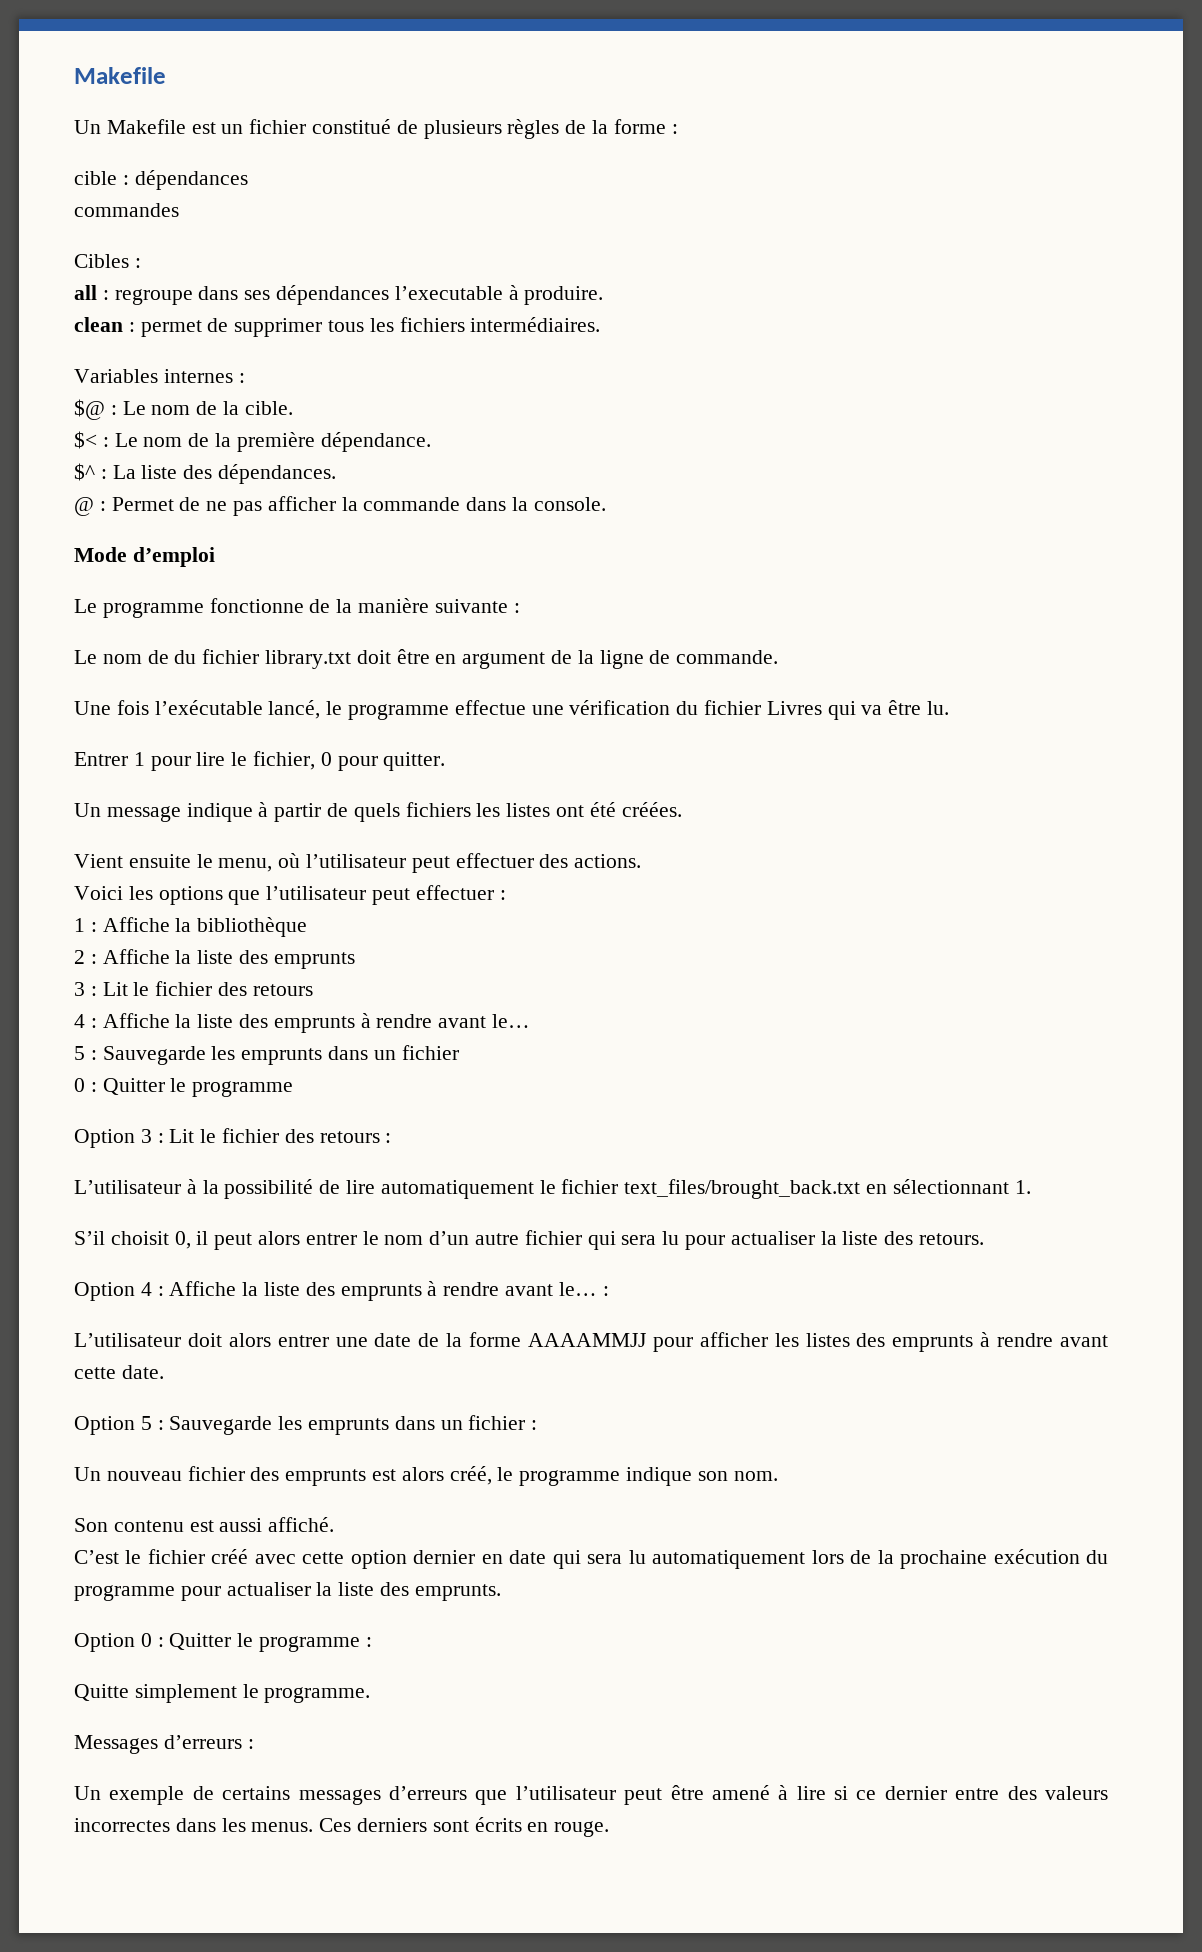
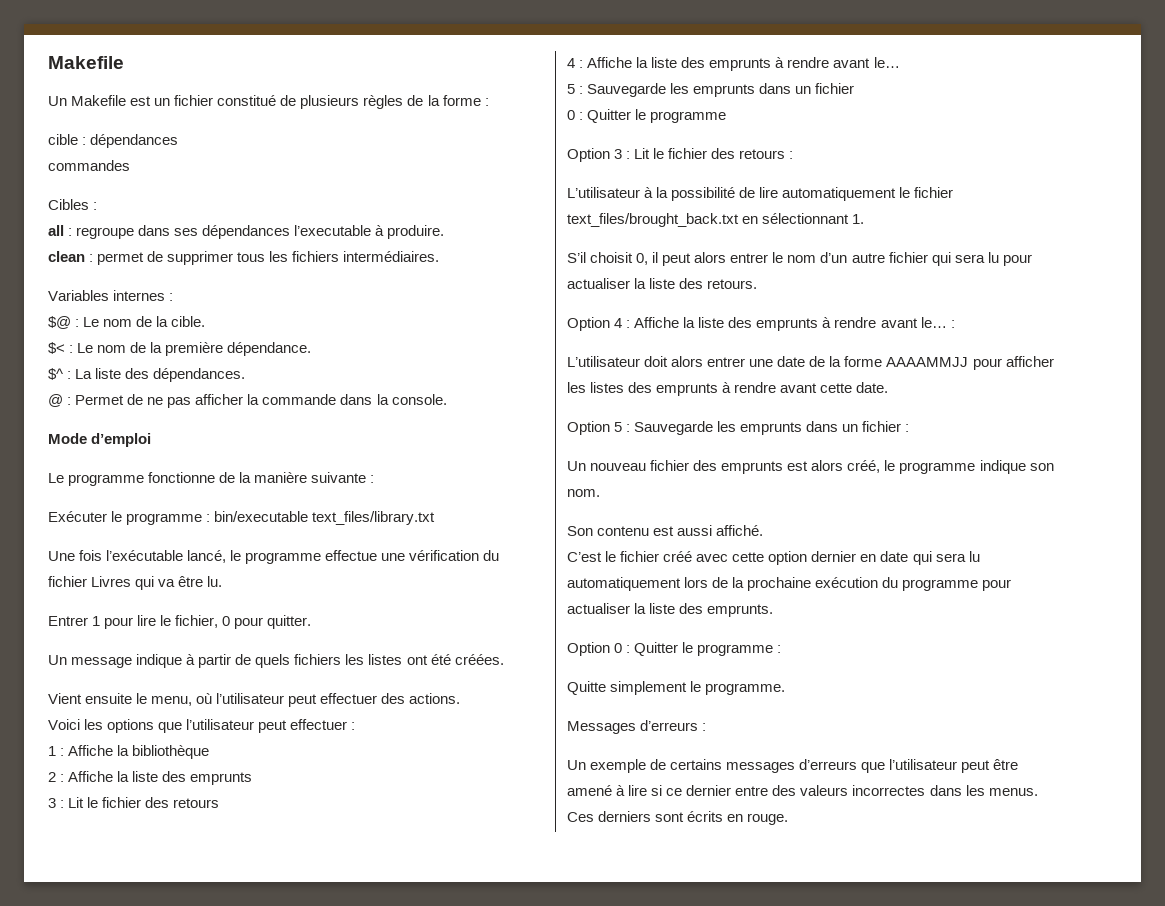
- Le nom de du fichier library.txt doit être en argument de la ligne de commande.
+ Exécuter le programme : bin/executable text_files/library.txt

